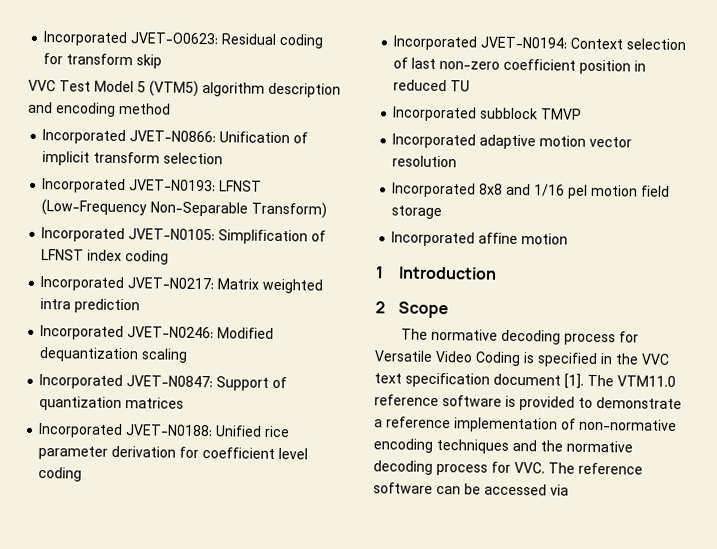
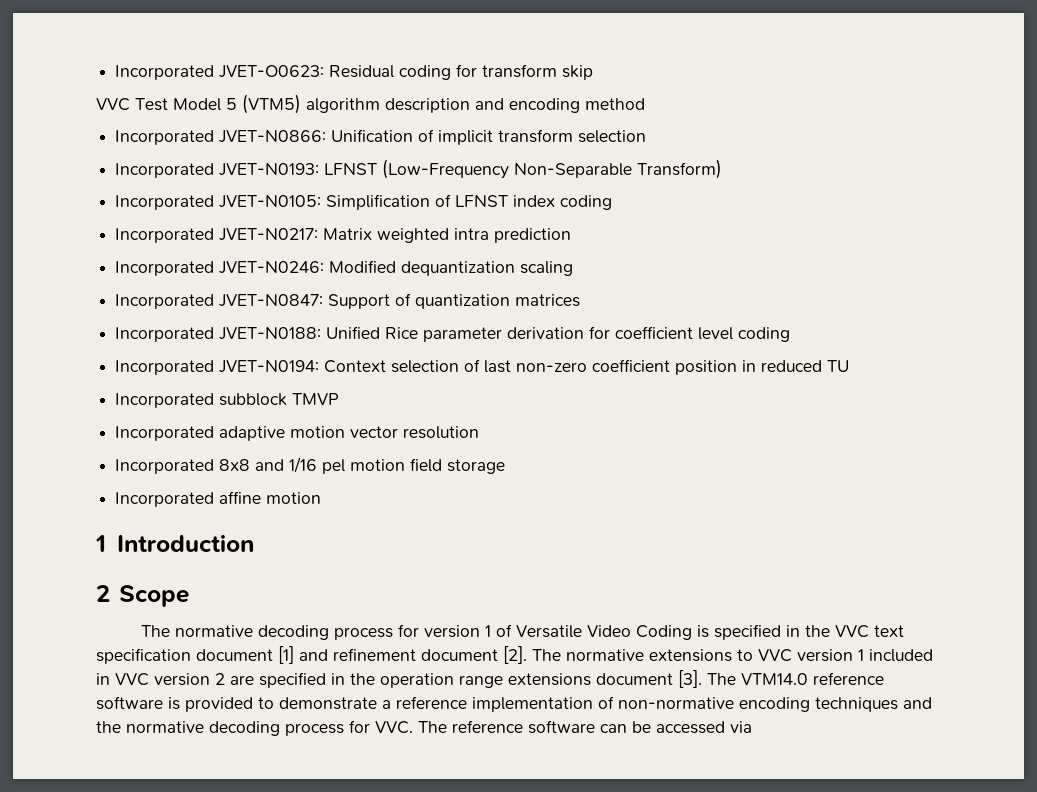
- Incorporated JVET-N0188: Unified rice parameter derivation for coefficient level coding
+ Incorporated JVET-N0188: Unified Rice parameter derivation for coefficient level coding
- The normative decoding process for Versatile Video Coding is specified in the VVC text specification document [1]. The VTM11.0 reference software is provided to demonstrate a reference implementation of non-normative encoding techniques and the normative decoding process for VVC. The reference software can be accessed via
+ The normative decoding process for version 1 of Versatile Video Coding is specified in the VVC text specification document [1] and refinement document [2]. The normative extensions to VVC version 1 included in VVC version 2 are specified in the operation range extensions document [3]. The VTM14.0 reference software is provided to demonstrate a reference implementation of non-normative encoding techniques and the normative decoding process for VVC. The reference software can be accessed via

